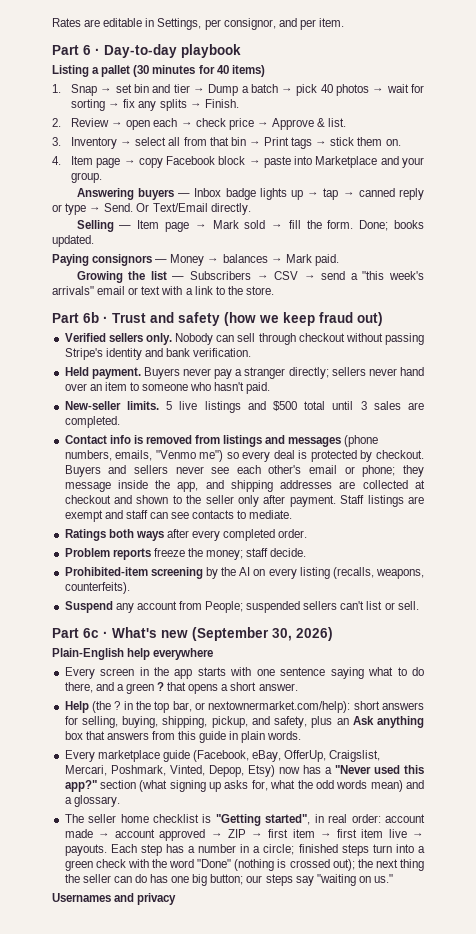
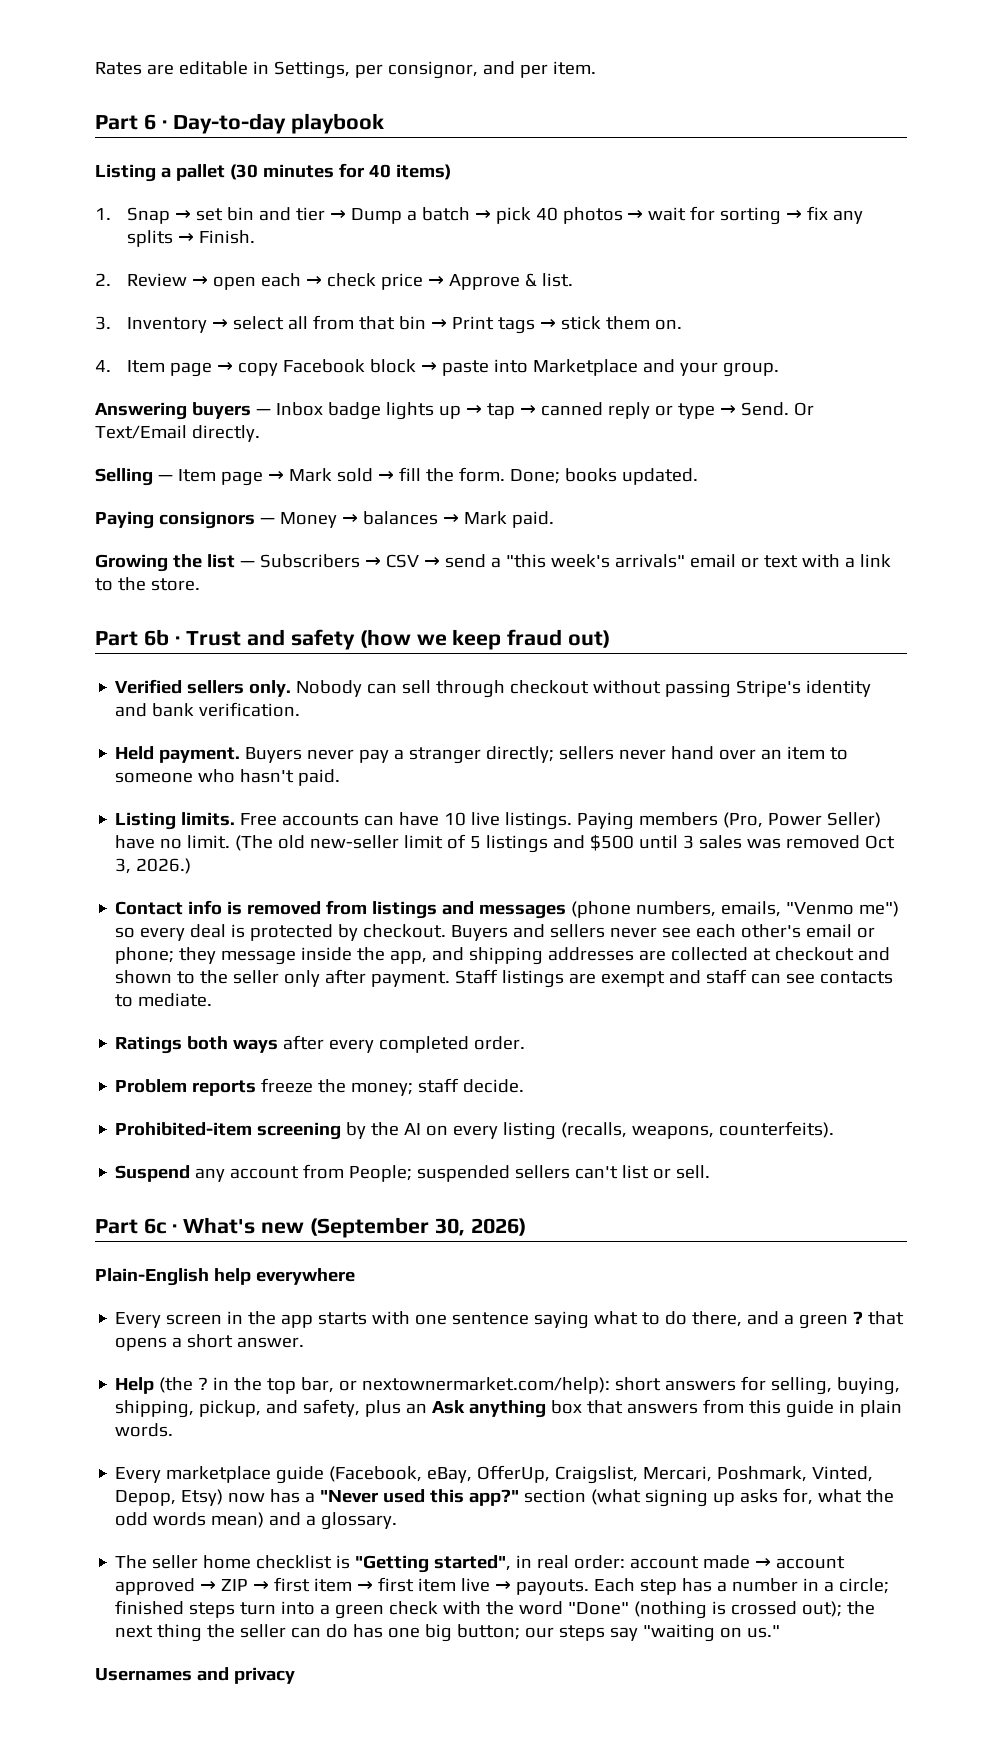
- New-seller limits. 5 live listings and $500 total until 3 sales are completed.
+ Listing limits. Free accounts can have 10 live listings. Paying members (Pro, Power Seller) have no limit. (The old new-seller limit of 5 listings and $500 until 3 sales was removed Oct 3, 2026.)

